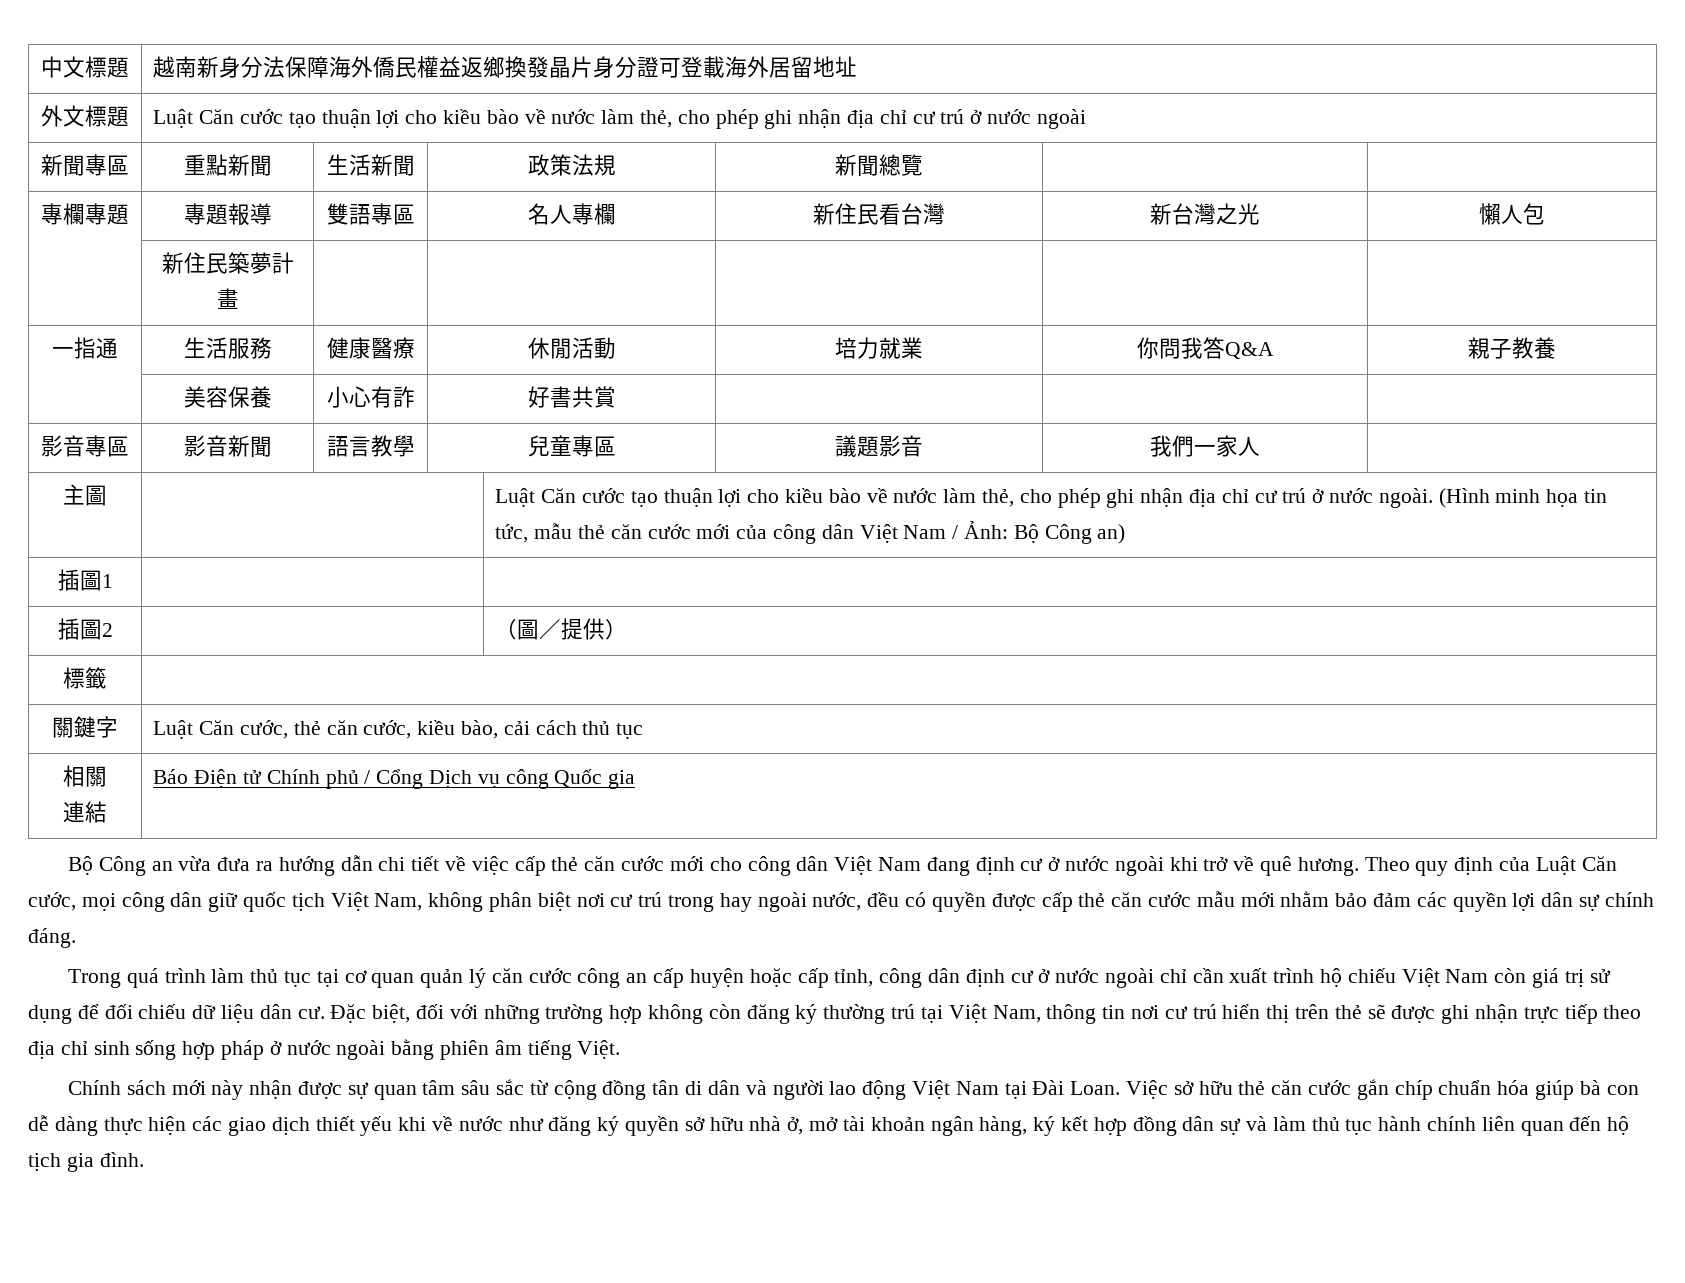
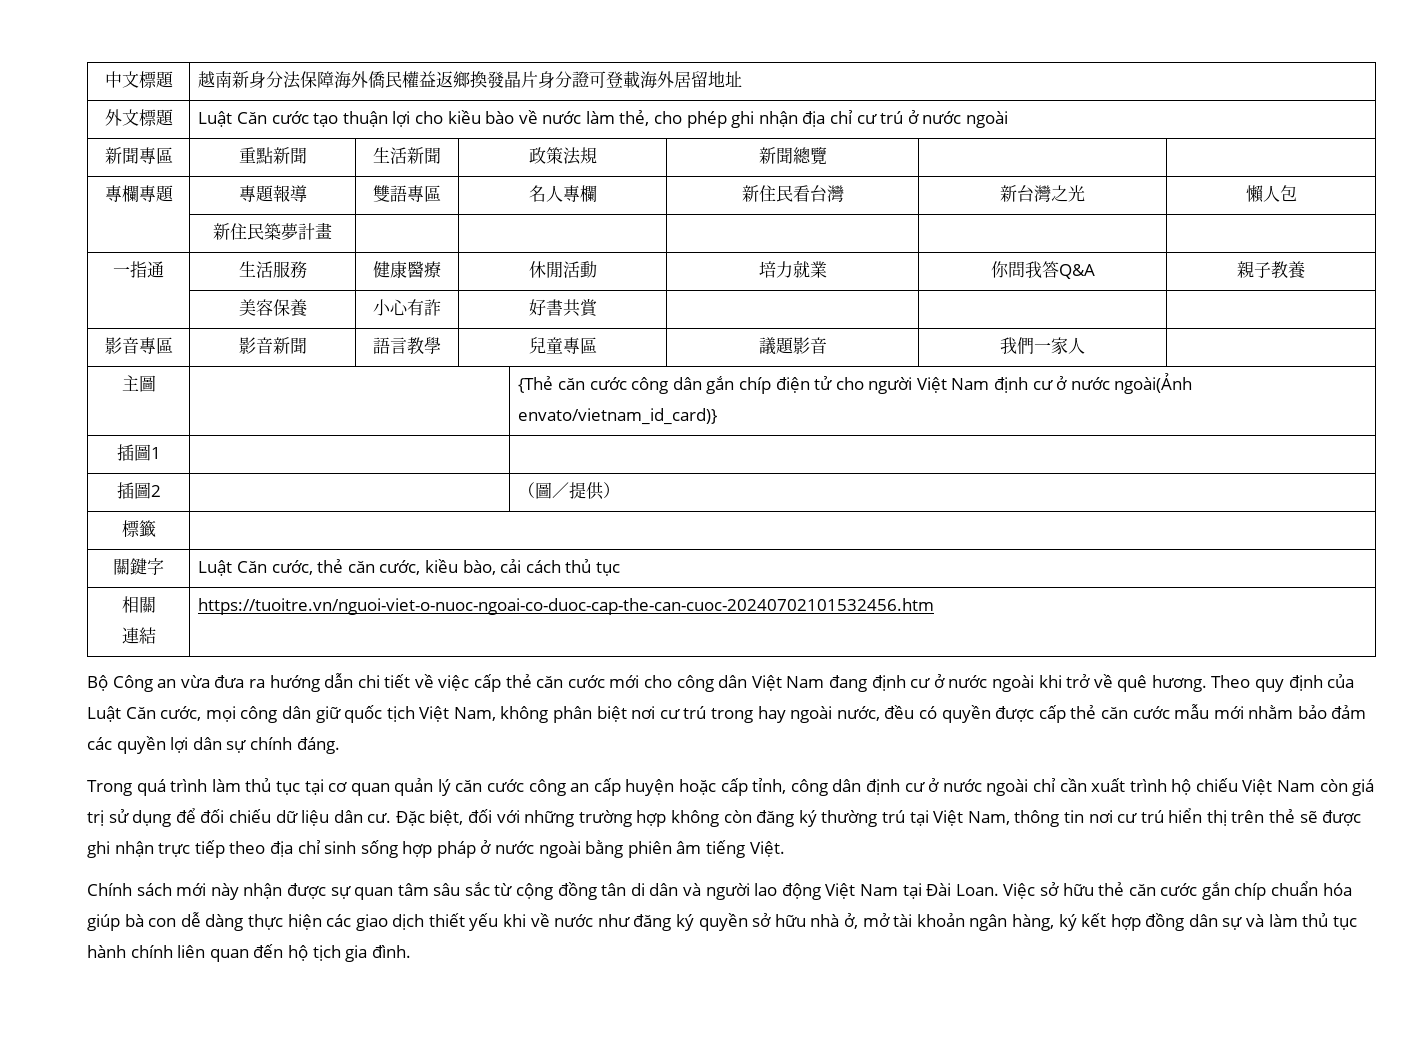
- Luật Căn cước tạo thuận lợi cho kiều bào về nước làm thẻ, cho phép ghi nhận địa chỉ cư trú ở nước ngoài. (Hình minh họa tin tức, mẫu thẻ căn cước mới của công dân Việt Nam / Ảnh: Bộ Công an)
+ {Thẻ căn cước công dân gắn chíp điện tử cho người Việt Nam định cư ở nước ngoài(Ảnh envato/vietnam_id_card)}
  相關
- 連結 | Báo Điện tử Chính phủ / Cổng Dịch vụ công Quốc gia
+ 連結 | https://tuoitre.vn/nguoi-viet-o-nuoc-ngoai-co-duoc-cap-the-can-cuoc-20240702101532456.htm

